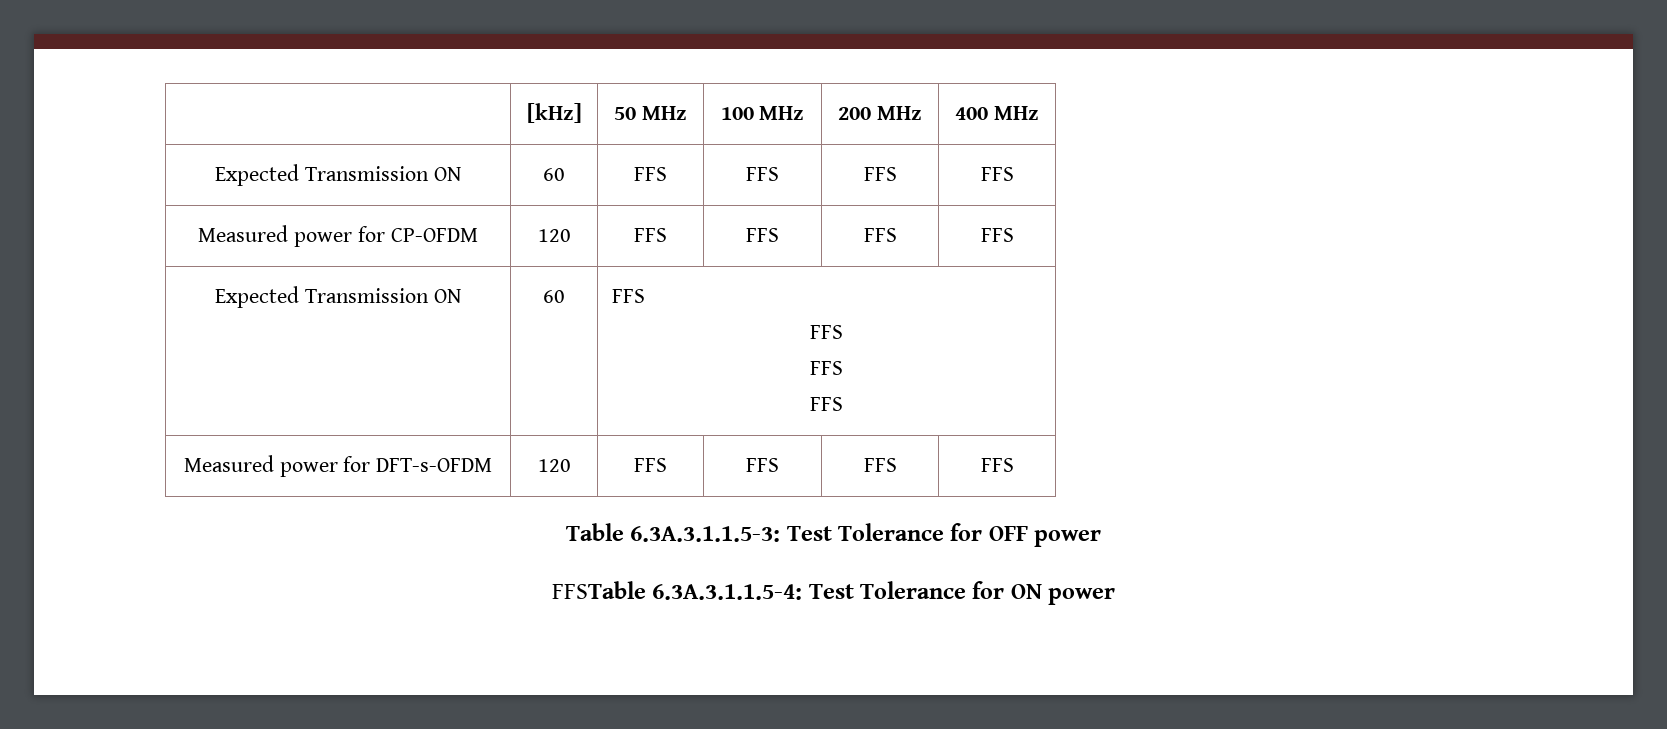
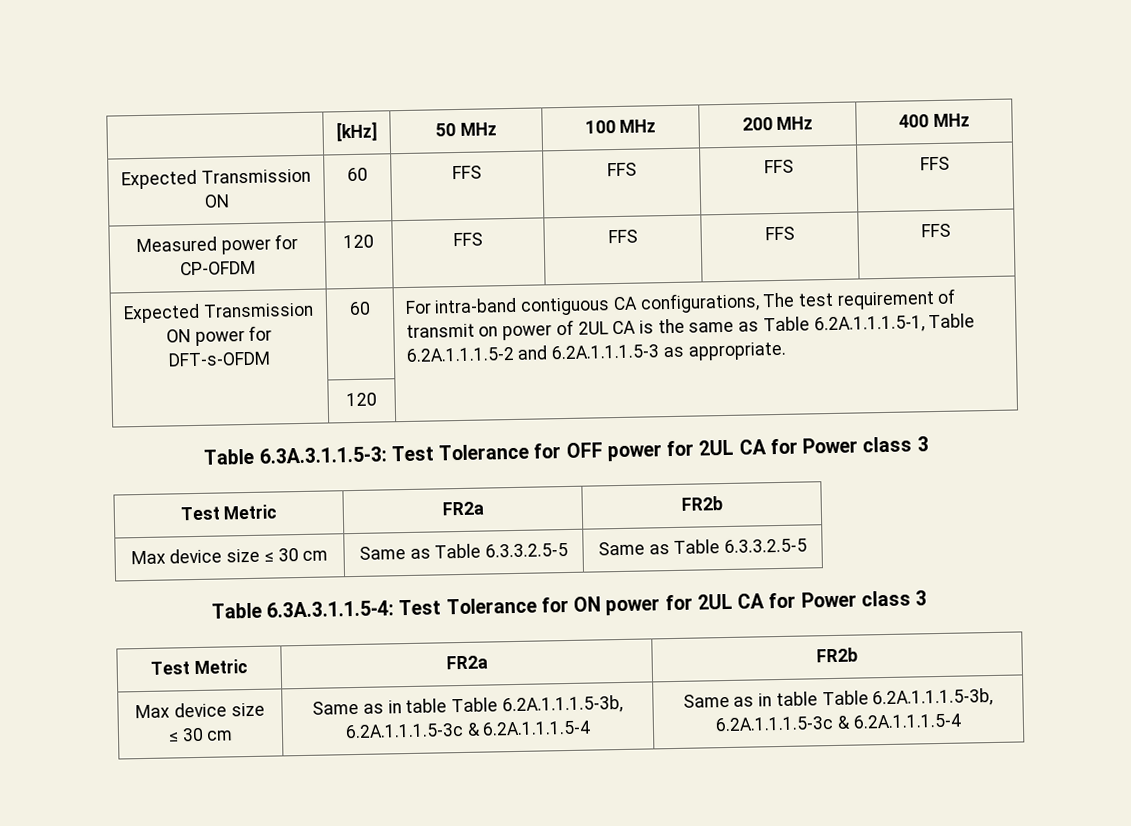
  Measured power for CP-OFDM | 120 | FFS | FFS | FFS | FFS
- Expected Transmission ON | 60 | FFS
- FFS
- FFS
- FFS
- Measured power for DFT-s-OFDM | 120 | FFS | FFS | FFS | FFS
+ Expected Transmission ON power for DFT-s-OFDM | 60 | For intra-band contiguous CA configurations, The test requirement of transmit on power of 2UL CA is the same as Table 6.2A.1.1.1.5-1, Table 6.2A.1.1.1.5-2 and 6.2A.1.1.1.5-3 as appropriate.
+ | 120 |
- Table 6.3A.3.1.1.5-3: Test Tolerance for OFF power
- FFSTable 6.3A.3.1.1.5-4: Test Tolerance for ON power
+ Table 6.3A.3.1.1.5-3: Test Tolerance for OFF power for 2UL CA for Power class 3
+ Test Metric | FR2a | FR2b
+ Max device size ≤ 30 cm | Same as Table 6.3.3.2.5-5 | Same as Table 6.3.3.2.5-5
+ Table 6.3A.3.1.1.5-4: Test Tolerance for ON power for 2UL CA for Power class 3
+ Test Metric | FR2a | FR2b
+ Max device size ≤ 30 cm | Same as in table Table 6.2A.1.1.1.5-3b, 6.2A.1.1.1.5-3c & 6.2A.1.1.1.5-4 | Same as in table Table 6.2A.1.1.1.5-3b, 6.2A.1.1.1.5-3c & 6.2A.1.1.1.5-4

